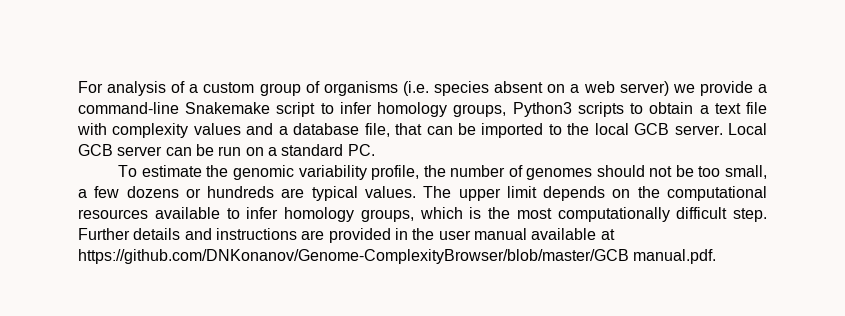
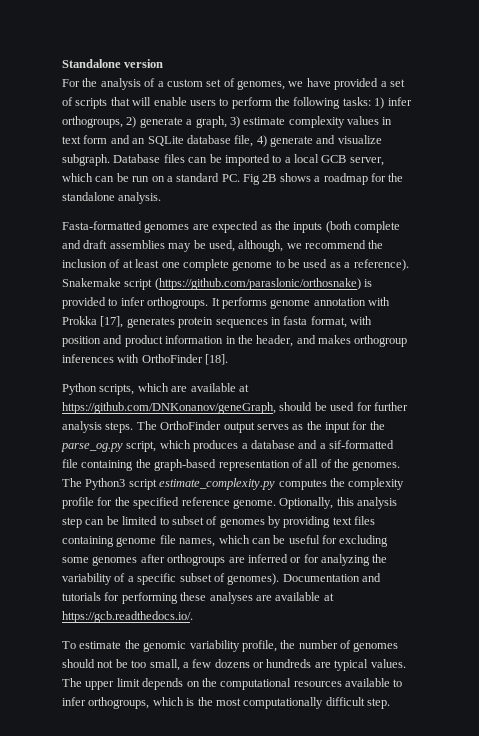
- For analysis of a custom group of organisms (i.e. species absent on a web server) we provide a command-line Snakemake script to infer homology groups, Python3 scripts to obtain a text file with complexity values and a database file, that can be imported to the local GCB server. Local GCB server can be run on a standard PC.
+ Standalone version
+ For the analysis of a custom set of genomes, we have provided a set of scripts that will enable users to perform the following tasks: 1) infer orthogroups, 2) generate a graph, 3) estimate complexity values in text form and an SQLite database file, 4) generate and visualize subgraph. Database files can be imported to a local GCB server, which can be run on a standard PC. Fig 2B shows a roadmap for the standalone analysis.
+ Fasta-formatted genomes are expected as the inputs (both complete and draft assemblies may be used, although, we recommend the inclusion of at least one complete genome to be used as a reference). Snakemake script (https://github.com/paraslonic/orthosnake) is provided to infer orthogroups. It performs genome annotation with Prokka [17], generates protein sequences in fasta format, with position and product information in the header, and makes orthogroup inferences with OrthoFinder [18].
+ Python scripts, which are available at https://github.com/DNKonanov/geneGraph, should be used for further analysis steps. The OrthoFinder output serves as the input for the parse_og.py script, which produces a database and a sif-formatted file containing the graph-based representation of all of the genomes. The Python3 script estimate_complexity.py computes the complexity profile for the specified reference genome. Optionally, this analysis step can be limited to subset of genomes by providing text files containing genome file names, which can be useful for excluding some genomes after orthogroups are inferred or for analyzing the variability of a specific subset of genomes). Documentation and tutorials for performing these analyses are available at https://gcb.readthedocs.io/.
- The upper limit depends on the computational resources available to infer homology groups, which is the most computationally difficult step. Further details and instructions are provided in the user manual available at https://github.com/DNKonanov/Genome-ComplexityBrowser/blob/master/GCB manual.pdf.
+ The upper limit depends on the computational resources available to infer orthogroups, which is the most computationally difficult step.

